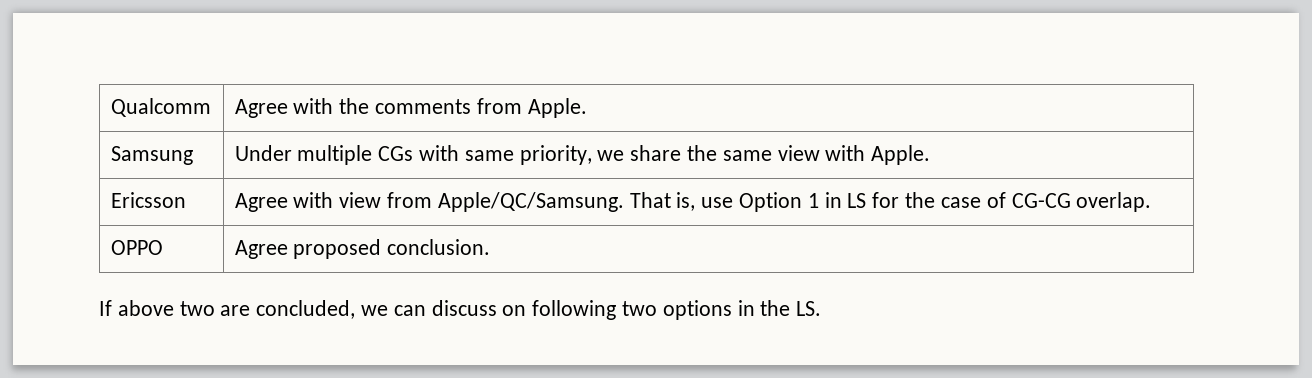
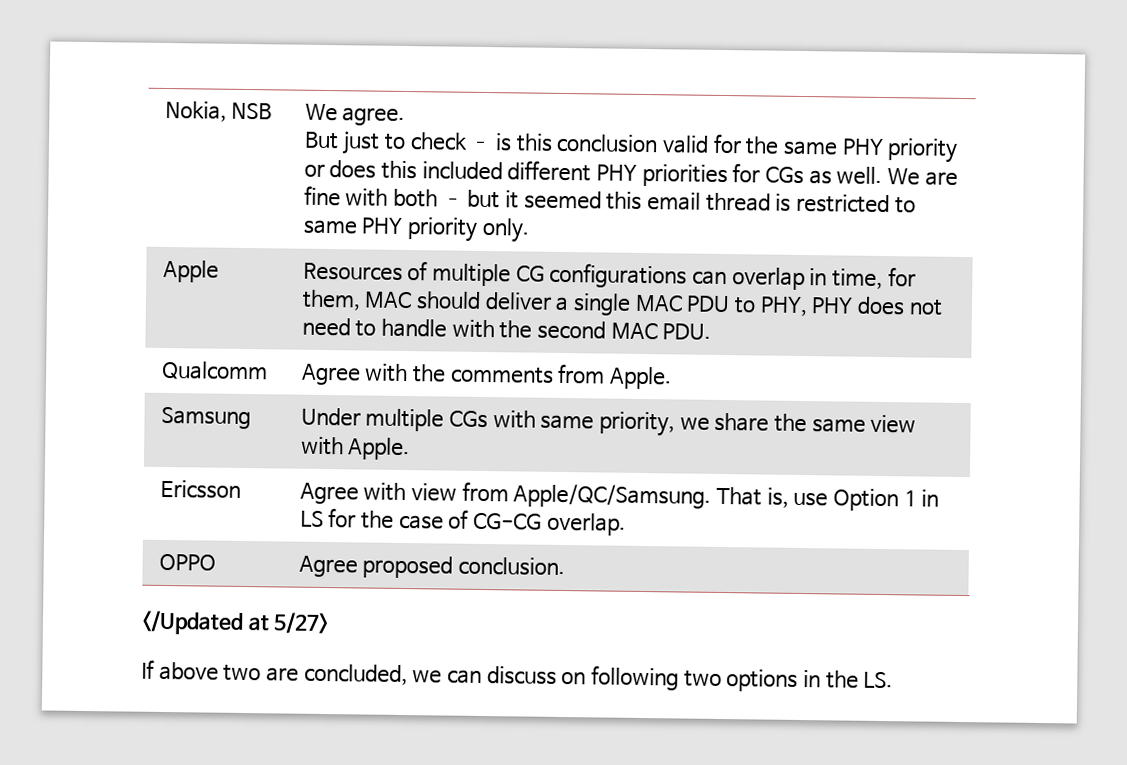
+ Nokia, NSB | We agree.
+ But just to check – is this conclusion valid for the same PHY priority or does this included different PHY priorities for CGs as well. We are fine with both – but it seemed this email thread is restricted to same PHY priority only.
+ Apple | Resources of multiple CG configurations can overlap in time, for them, MAC should deliver a single MAC PDU to PHY, PHY does not need to handle with the second MAC PDU.
+ </Updated at 5/27>

